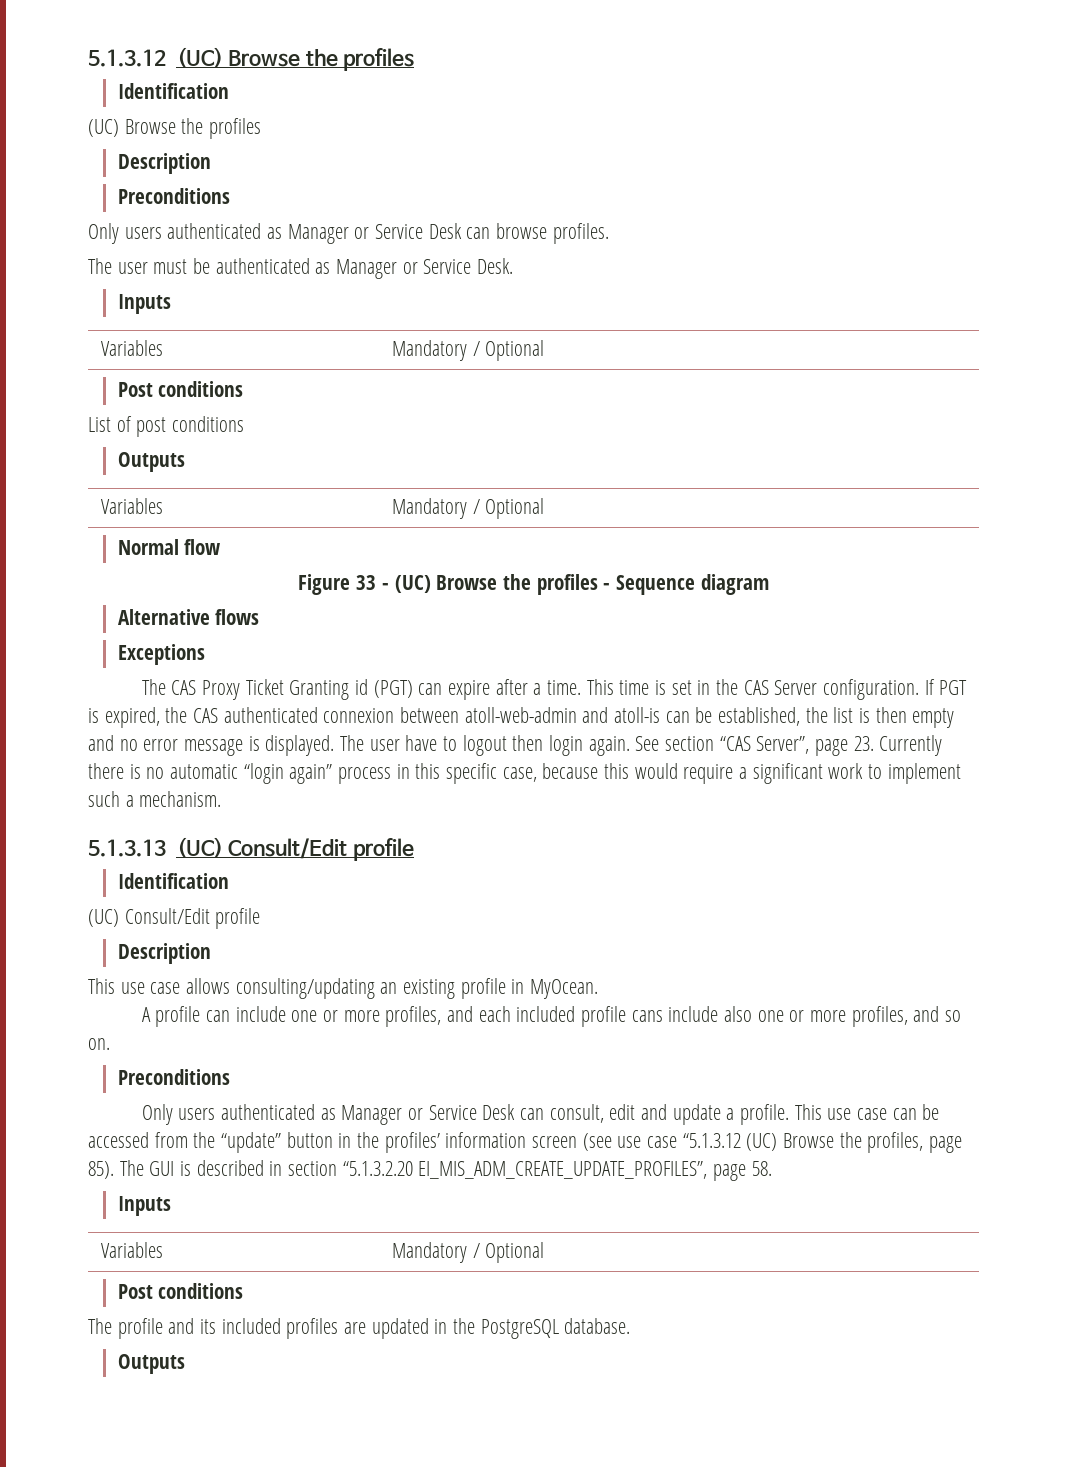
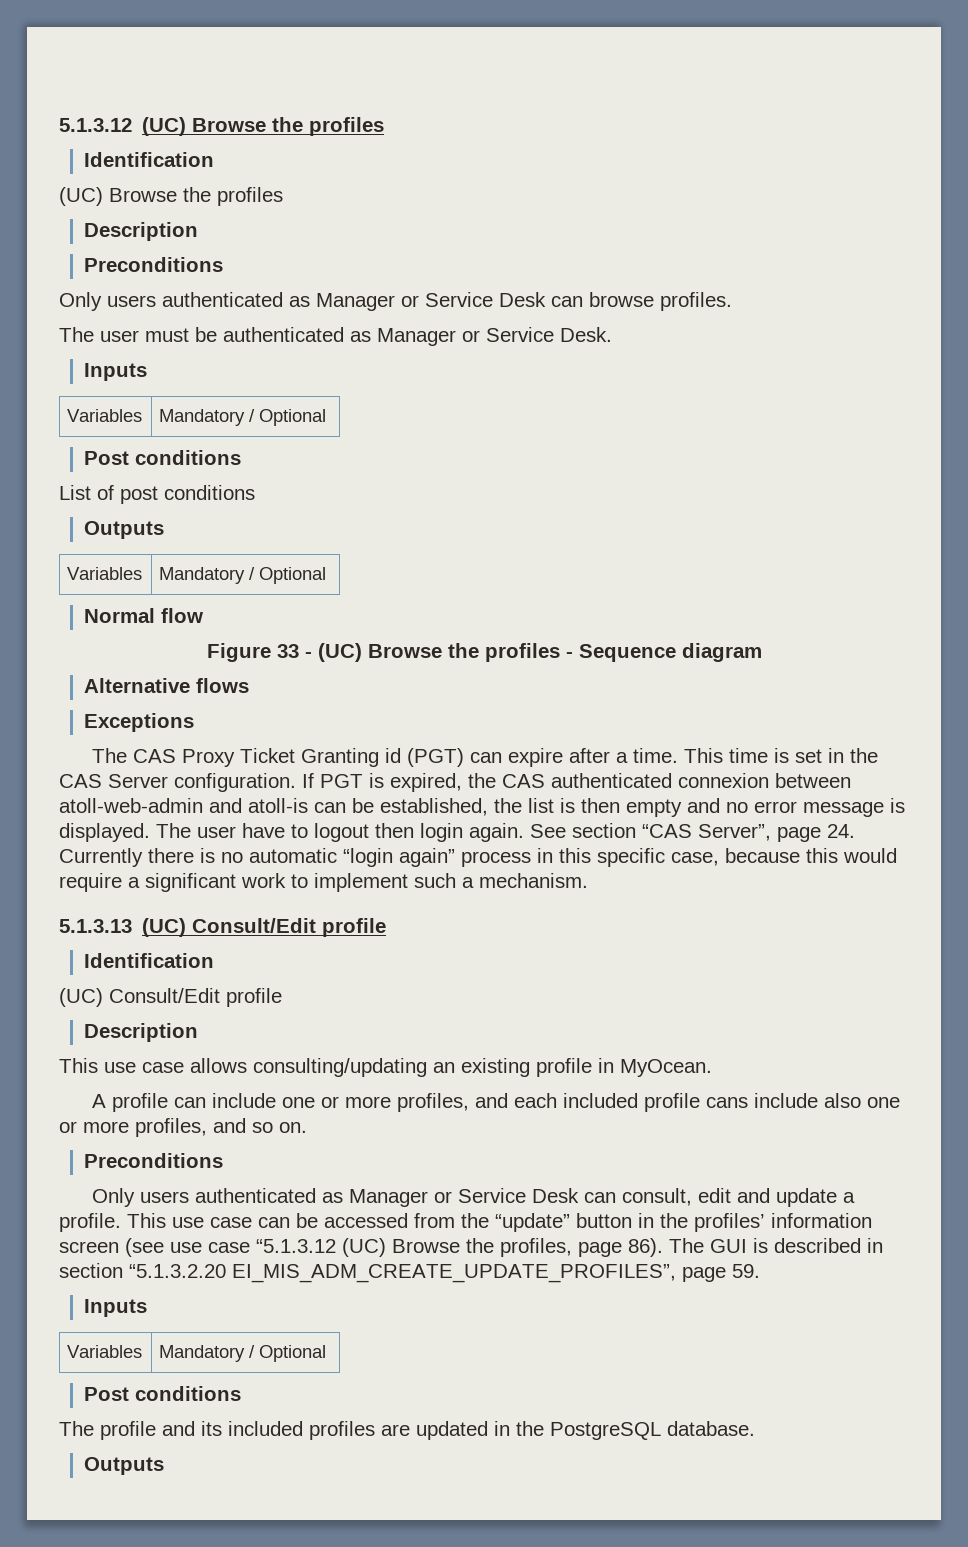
- See section “CAS Server”, page 23. Currently there is no automatic “login again” process in this specific case, because this would require a significant work to implement such a mechanism.
+ See section “CAS Server”, page 24. Currently there is no automatic “login again” process in this specific case, because this would require a significant work to implement such a mechanism.
- This use case can be accessed from the “update” button in the profiles’ information screen (see use case “5.1.3.12 (UC) Browse the profiles, page 85).
+ This use case can be accessed from the “update” button in the profiles’ information screen (see use case “5.1.3.12 (UC) Browse the profiles, page 86).
- The GUI is described in section “5.1.3.2.20 EI_MIS_ADM_CREATE_UPDATE_PROFILES”, page 58.
+ The GUI is described in section “5.1.3.2.20 EI_MIS_ADM_CREATE_UPDATE_PROFILES”, page 59.

